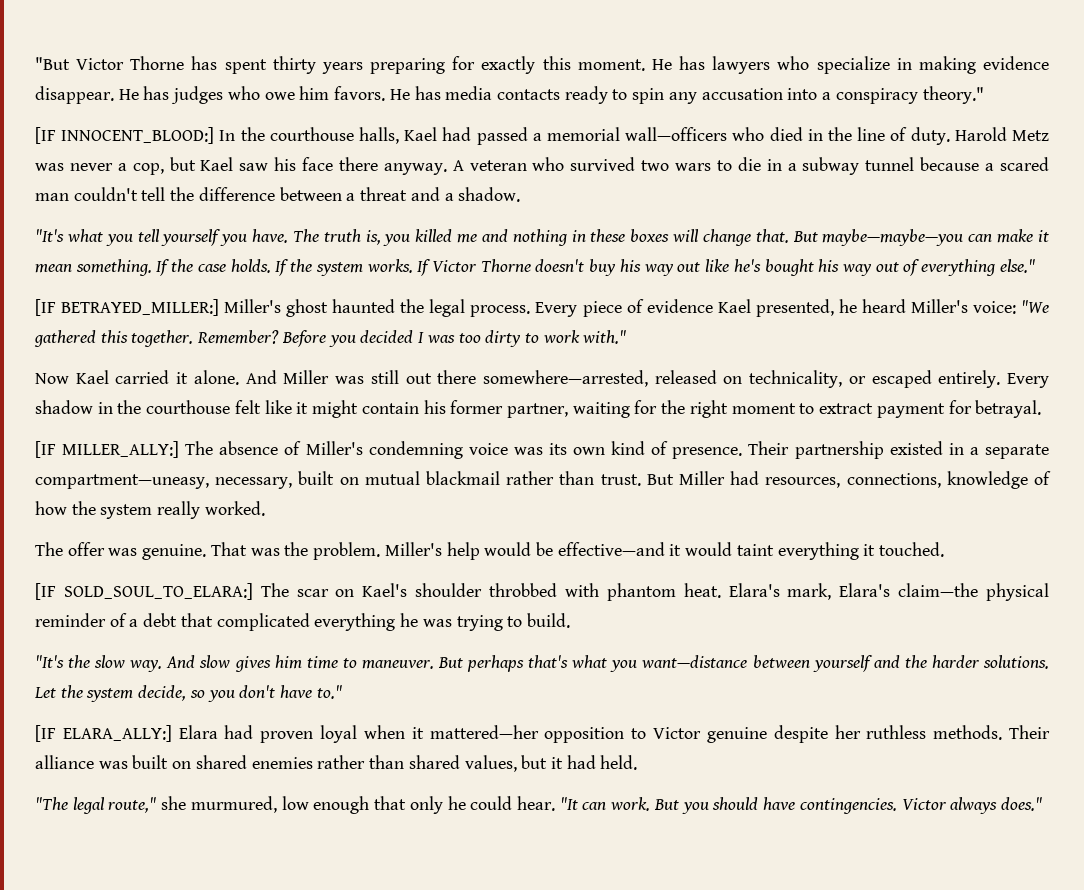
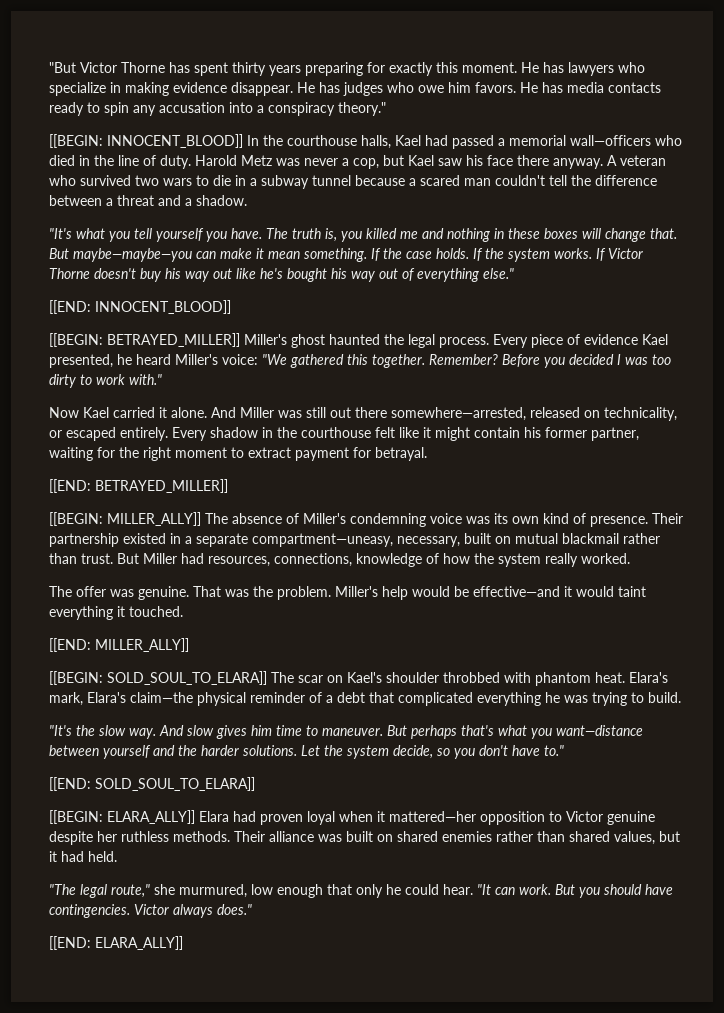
- [IF INNOCENT_BLOOD:] In the courthouse halls, Kael had passed a memorial wall—officers who died in the line of duty.
+ [[BEGIN: INNOCENT_BLOOD]] In the courthouse halls, Kael had passed a memorial wall—officers who died in the line of duty.
- [IF BETRAYED_MILLER:] Miller's ghost haunted the legal process.
+ [[END: INNOCENT_BLOOD]]
+ [[BEGIN: BETRAYED_MILLER]] Miller's ghost haunted the legal process.
- [IF MILLER_ALLY:] The absence of Miller's condemning voice was its own kind of presence.
+ [[END: BETRAYED_MILLER]]
+ [[BEGIN: MILLER_ALLY]] The absence of Miller's condemning voice was its own kind of presence.
- [IF SOLD_SOUL_TO_ELARA:] The scar on Kael's shoulder throbbed with phantom heat.
+ [[END: MILLER_ALLY]]
+ [[BEGIN: SOLD_SOUL_TO_ELARA]] The scar on Kael's shoulder throbbed with phantom heat.
- [IF ELARA_ALLY:] Elara had proven loyal when it mattered—her opposition to Victor genuine despite her ruthless methods.
+ [[END: SOLD_SOUL_TO_ELARA]]
+ [[BEGIN: ELARA_ALLY]] Elara had proven loyal when it mattered—her opposition to Victor genuine despite her ruthless methods.
+ [[END: ELARA_ALLY]]

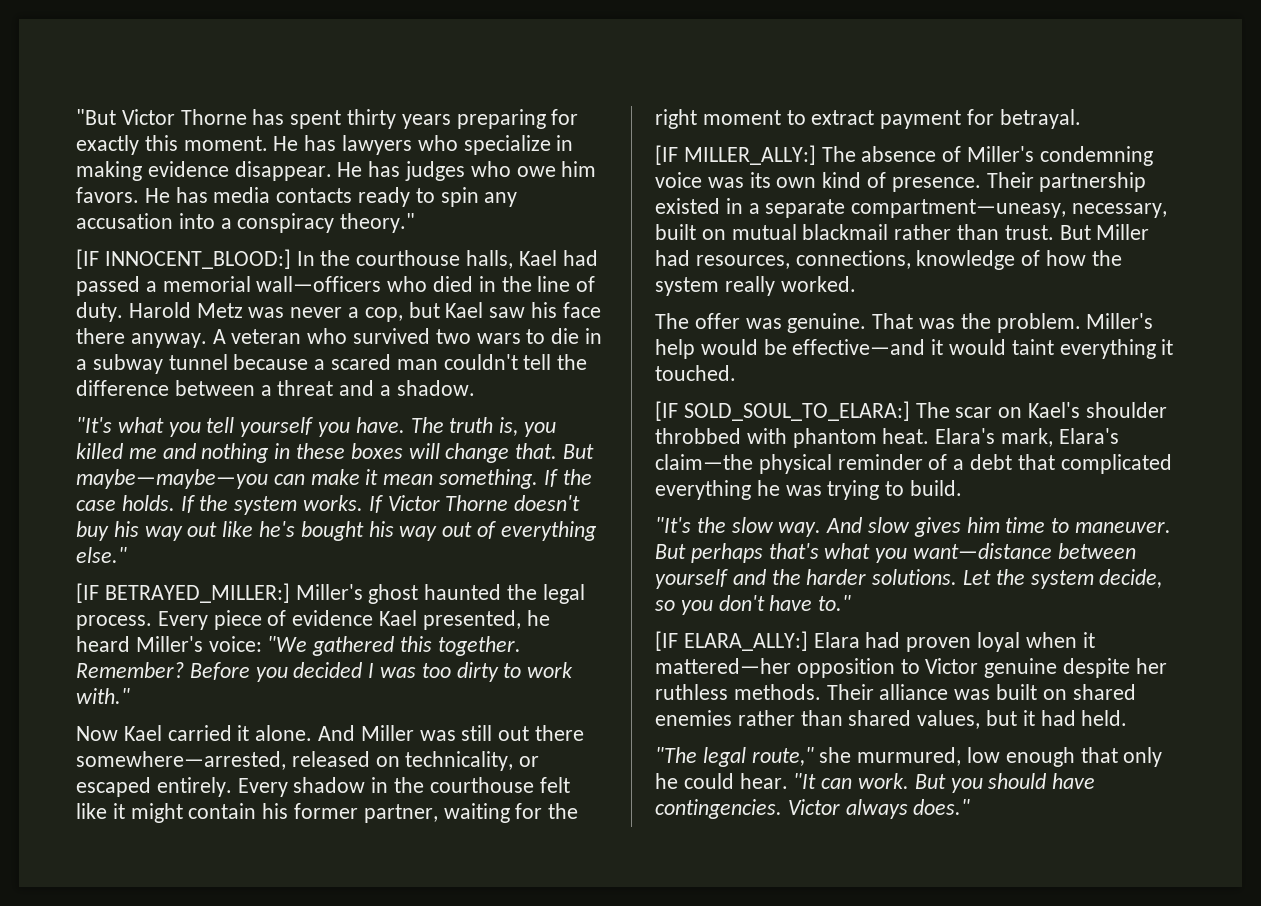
- [[BEGIN: INNOCENT_BLOOD]] In the courthouse halls, Kael had passed a memorial wall—officers who died in the line of duty.
+ [IF INNOCENT_BLOOD:] In the courthouse halls, Kael had passed a memorial wall—officers who died in the line of duty.
- [[END: INNOCENT_BLOOD]]
- [[BEGIN: BETRAYED_MILLER]] Miller's ghost haunted the legal process.
+ [IF BETRAYED_MILLER:] Miller's ghost haunted the legal process.
- [[END: BETRAYED_MILLER]]
- [[BEGIN: MILLER_ALLY]] The absence of Miller's condemning voice was its own kind of presence.
+ [IF MILLER_ALLY:] The absence of Miller's condemning voice was its own kind of presence.
- [[END: MILLER_ALLY]]
- [[BEGIN: SOLD_SOUL_TO_ELARA]] The scar on Kael's shoulder throbbed with phantom heat.
+ [IF SOLD_SOUL_TO_ELARA:] The scar on Kael's shoulder throbbed with phantom heat.
- [[END: SOLD_SOUL_TO_ELARA]]
- [[BEGIN: ELARA_ALLY]] Elara had proven loyal when it mattered—her opposition to Victor genuine despite her ruthless methods.
+ [IF ELARA_ALLY:] Elara had proven loyal when it mattered—her opposition to Victor genuine despite her ruthless methods.
- [[END: ELARA_ALLY]]

